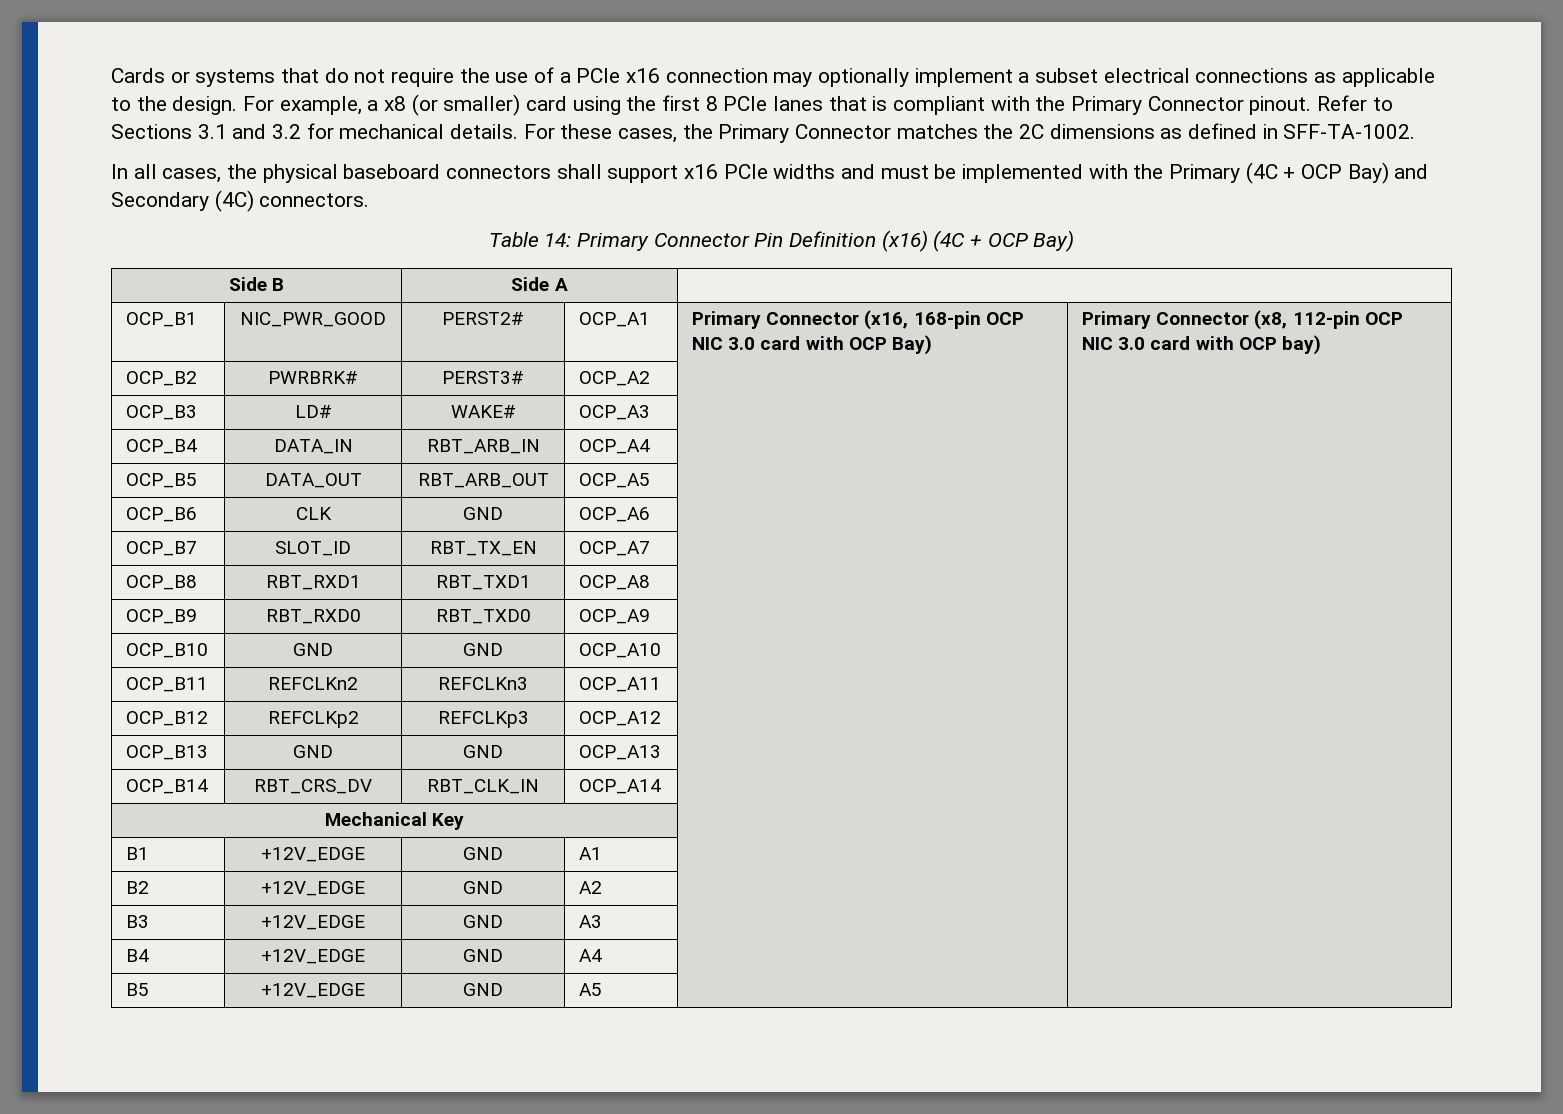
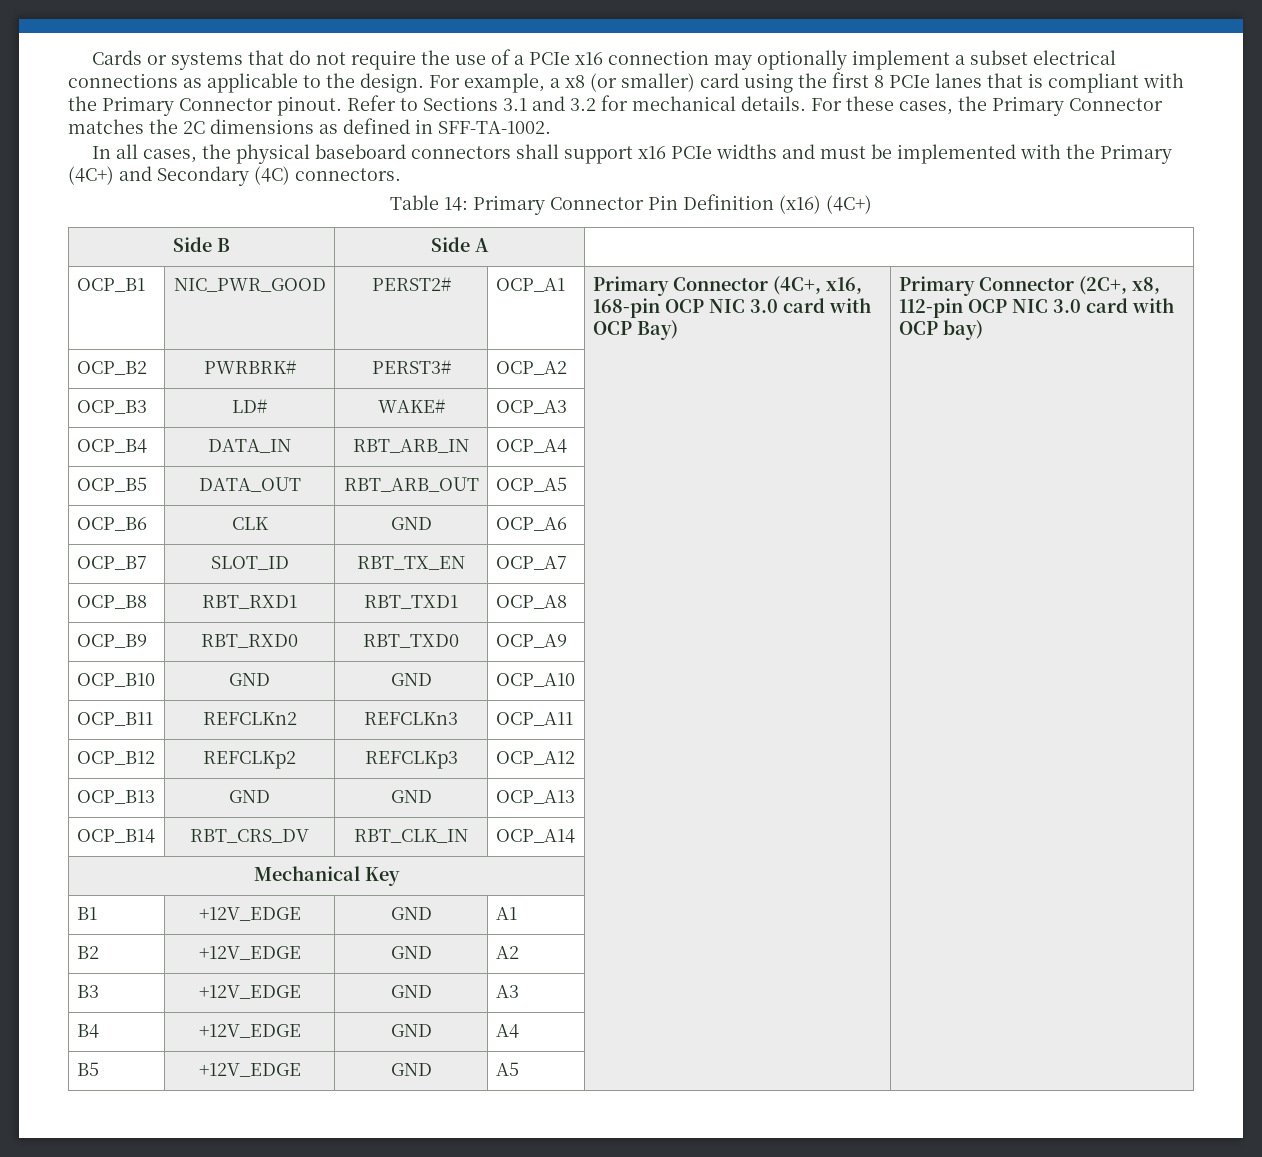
- In all cases, the physical baseboard connectors shall support x16 PCIe widths and must be implemented with the Primary (4C + OCP Bay) and Secondary (4C) connectors.
+ In all cases, the physical baseboard connectors shall support x16 PCIe widths and must be implemented with the Primary (4C+) and Secondary (4C) connectors.
- Table 14: Primary Connector Pin Definition (x16) (4C + OCP Bay)
+ Table 14: Primary Connector Pin Definition (x16) (4C+)
- OCP_B1 | NIC_PWR_GOOD | PERST2# | OCP_A1 | Primary Connector (x16, 168-pin OCP NIC 3.0 card with OCP Bay) | Primary Connector (x8, 112-pin OCP NIC 3.0 card with OCP bay)
+ OCP_B1 | NIC_PWR_GOOD | PERST2# | OCP_A1 | Primary Connector (4C+, x16, 168-pin OCP NIC 3.0 card with OCP Bay) | Primary Connector (2C+, x8, 112-pin OCP NIC 3.0 card with OCP bay)

